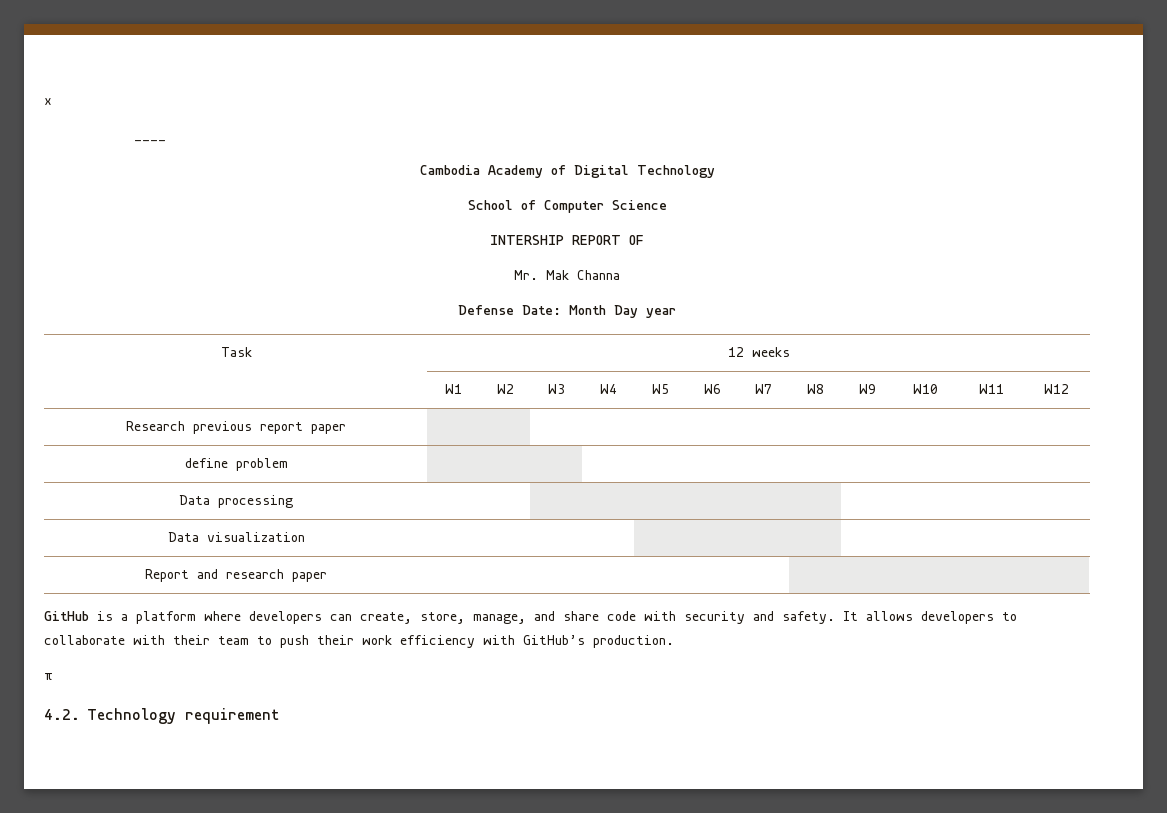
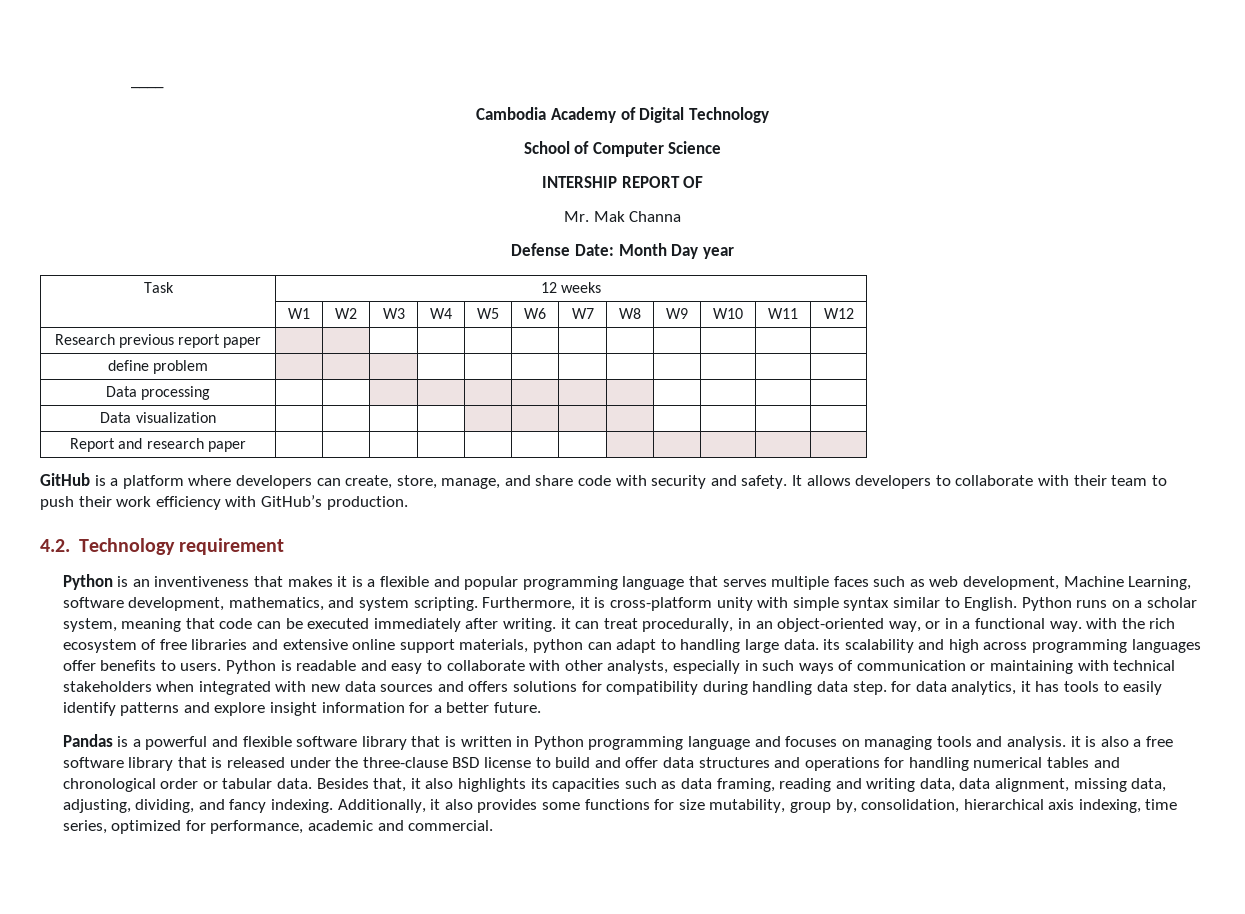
- x
- π
+ Python is an inventiveness that makes it is a flexible and popular programming language that serves multiple faces such as web development, Machine Learning, software development, mathematics, and system scripting. Furthermore, it is cross-platform unity with simple syntax similar to English. Python runs on a scholar system, meaning that code can be executed immediately after writing. it can treat procedurally, in an object-oriented way, or in a functional way. with the rich ecosystem of free libraries and extensive online support materials, python can adapt to handling large data. its scalability and high across programming languages offer benefits to users. Python is readable and easy to collaborate with other analysts, especially in such ways of communication or maintaining with technical stakeholders when integrated with new data sources and offers solutions for compatibility during handling data step. for data analytics, it has tools to easily identify patterns and explore insight information for a better future.
+ Pandas is a powerful and flexible software library that is written in Python programming language and focuses on managing tools and analysis. it is also a free software library that is released under the three-clause BSD license to build and offer data structures and operations for handling numerical tables and chronological order or tabular data. Besides that, it also highlights its capacities such as data framing, reading and writing data, data alignment, missing data, adjusting, dividing, and fancy indexing. Additionally, it also provides some functions for size mutability, group by, consolidation, hierarchical axis indexing, time series, optimized for performance, academic and commercial.

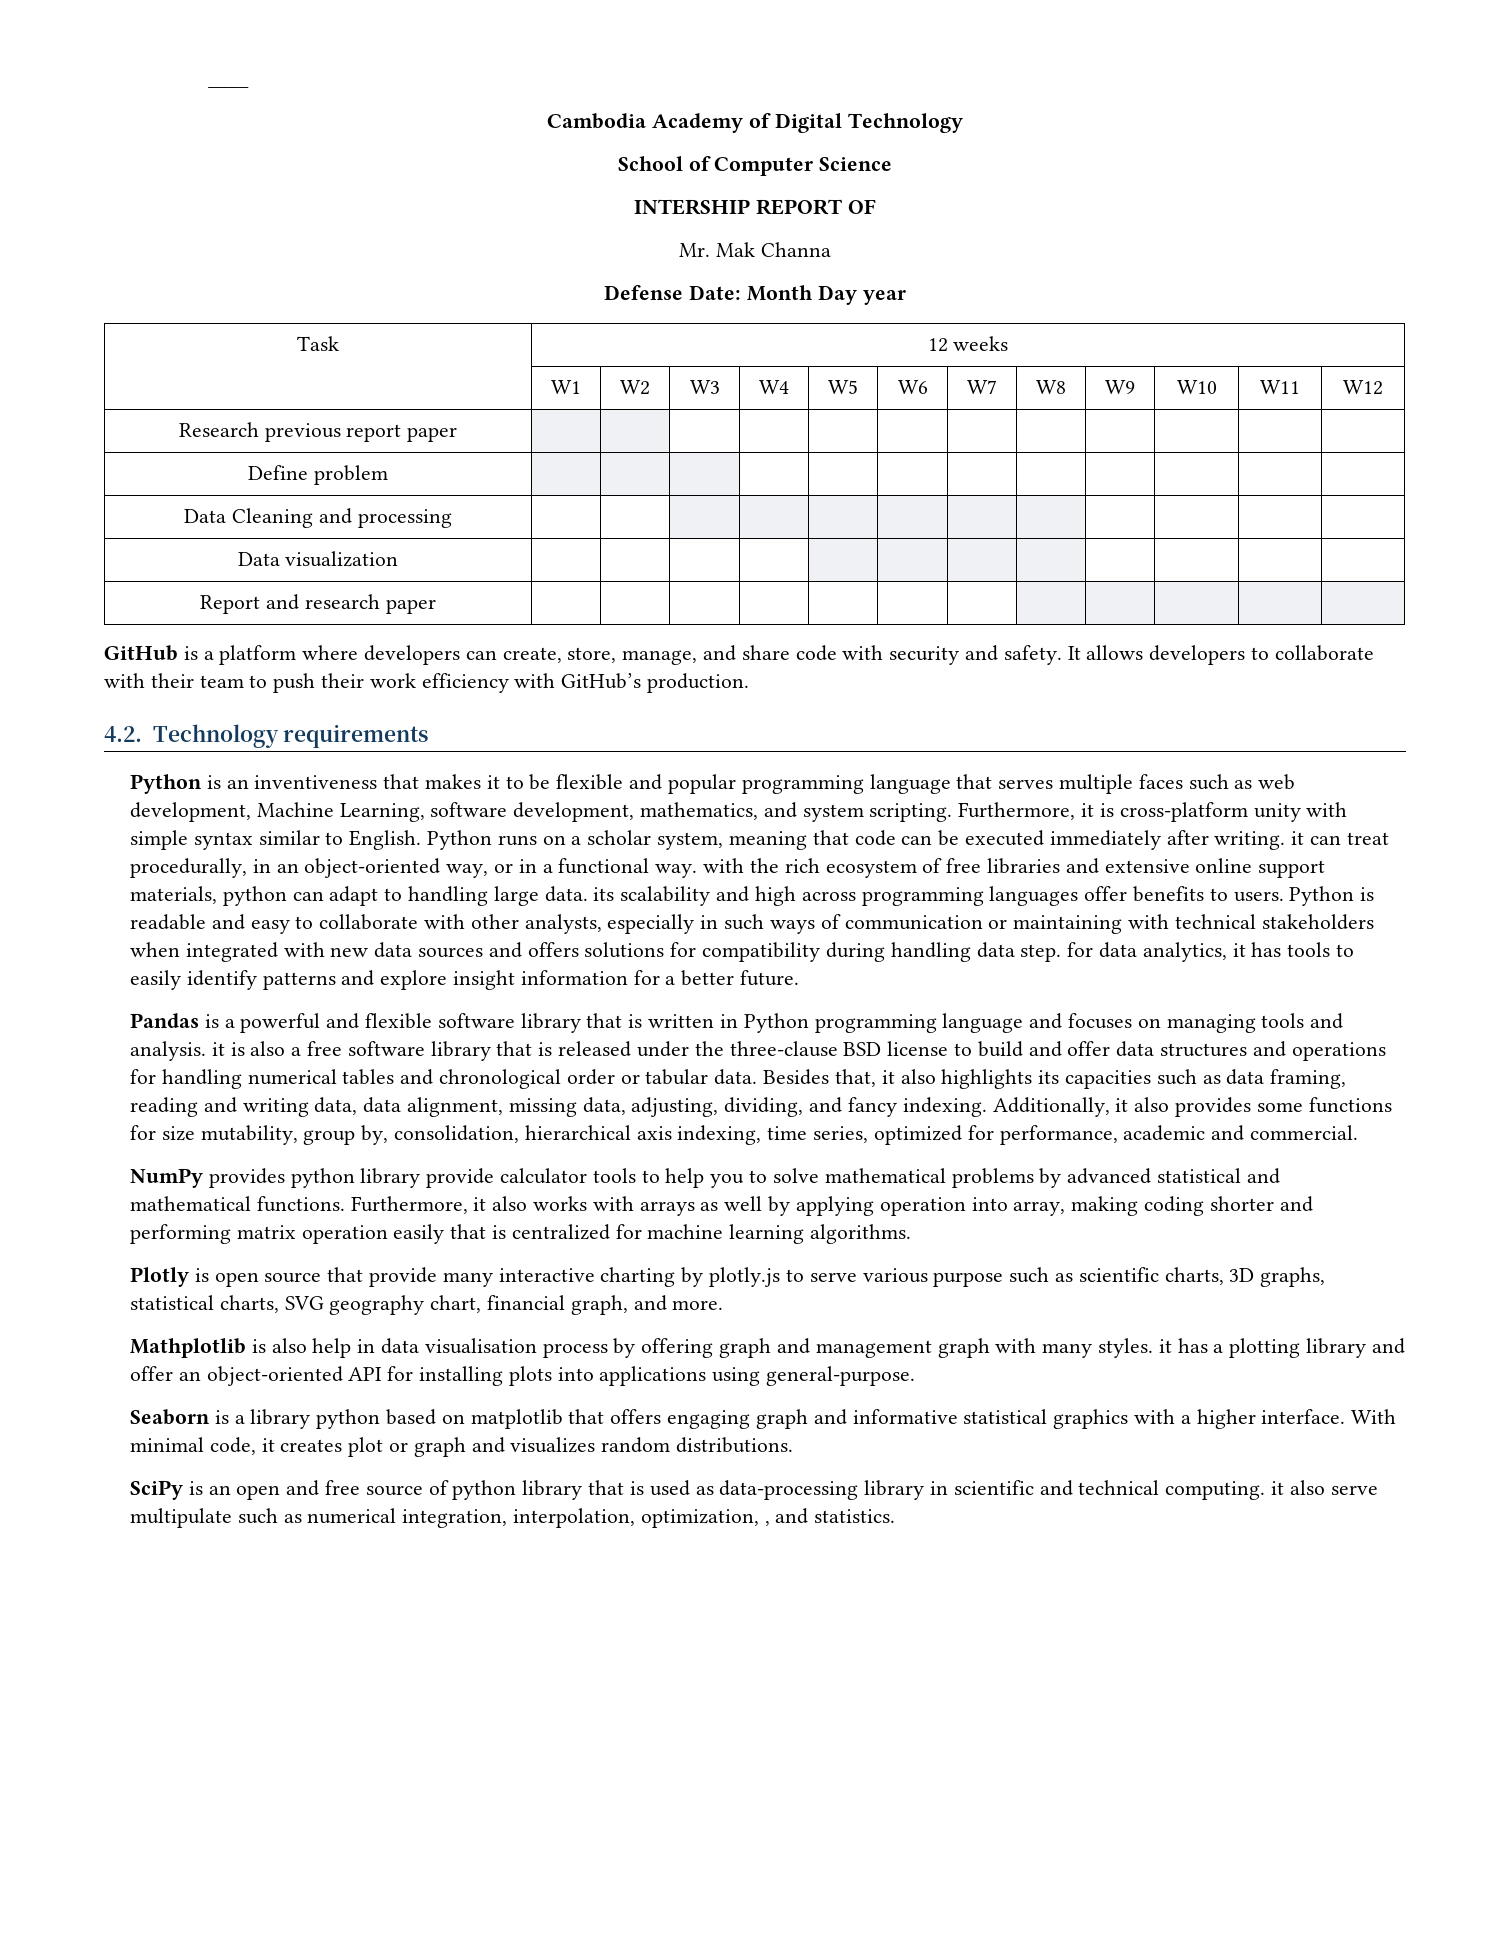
- define problem | | | | | | | | | | | |
+ Define problem | | | | | | | | | | | |
- Data processing | | | | | | | | | | | |
+ Data Cleaning and processing | | | | | | | | | | | |
- 4.2. Technology requirement
+ 4.2. Technology requirements
- Python is an inventiveness that makes it is a flexible and popular programming language that serves multiple faces such as web development, Machine Learning, software development, mathematics, and system scripting.
+ Python is an inventiveness that makes it to be flexible and popular programming language that serves multiple faces such as web development, Machine Learning, software development, mathematics, and system scripting.
+ NumPy provides python library provide calculator tools to help you to solve mathematical problems by advanced statistical and mathematical functions. Furthermore, it also works with arrays as well by applying operation into array, making coding shorter and performing matrix operation easily that is centralized for machine learning algorithms.
+ Plotly is open source that provide many interactive charting by plotly.js to serve various purpose such as scientific charts, 3D graphs, statistical charts, SVG geography chart, financial graph, and more.
+ Mathplotlib is also help in data visualisation process by offering graph and management graph with many styles. it has a plotting library and offer an object-oriented API for installing plots into applications using general-purpose.
+ Seaborn is a library python based on matplotlib that offers engaging graph and informative statistical graphics with a higher interface. With minimal code, it creates plot or graph and visualizes random distributions.
+ SciPy is an open and free source of python library that is used as data-processing library in scientific and technical computing. it also serve multipulate such as numerical integration, interpolation, optimization, , and statistics.

